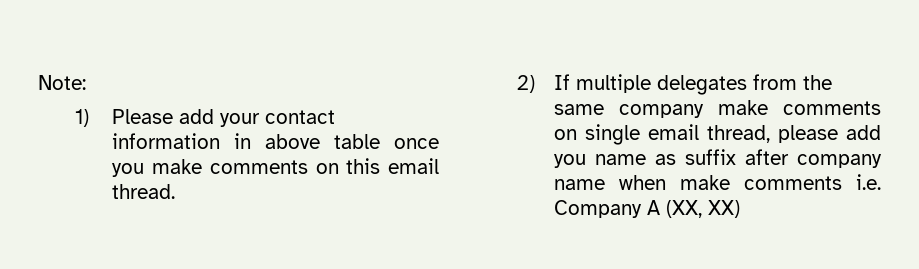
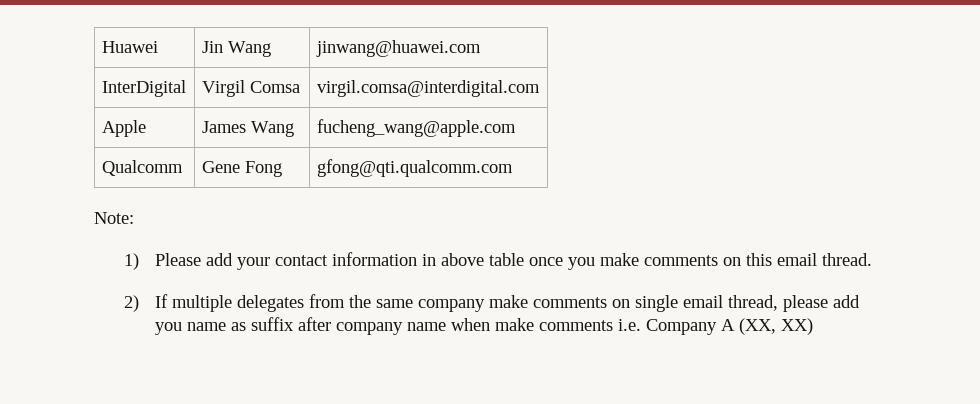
+ Huawei | Jin Wang | jinwang@huawei.com
+ InterDigital | Virgil Comsa | virgil.comsa@interdigital.com
+ Apple | James Wang | fucheng_wang@apple.com
+ Qualcomm | Gene Fong | gfong@qti.qualcomm.com

